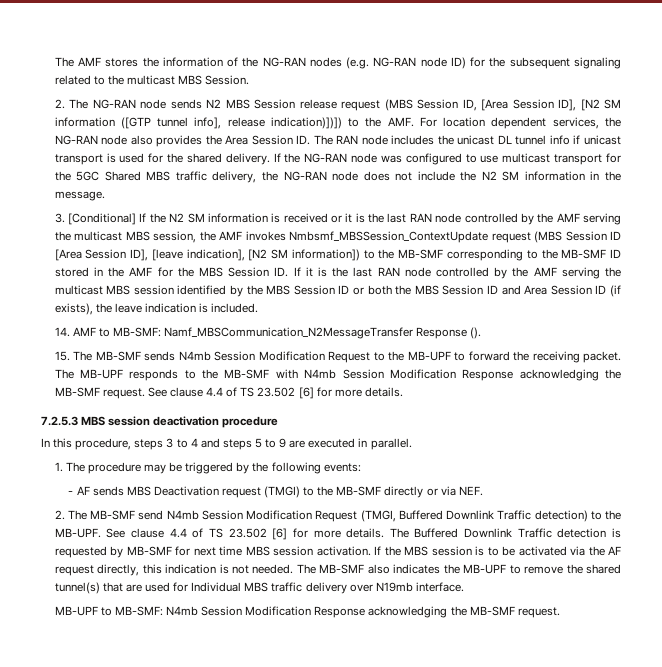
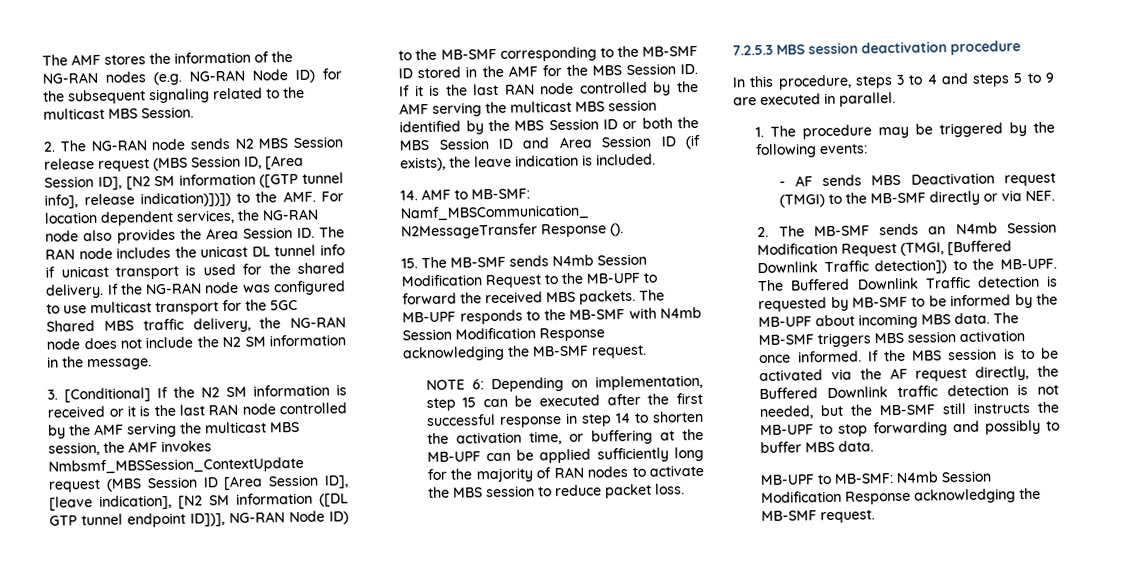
- The AMF stores the information of the NG-RAN nodes (e.g. NG-RAN node ID) for the subsequent signaling related to the multicast MBS Session.
+ The AMF stores the information of the NG-RAN nodes (e.g. NG-RAN Node ID) for the subsequent signaling related to the multicast MBS Session.
- 3. [Conditional] If the N2 SM information is received or it is the last RAN node controlled by the AMF serving the multicast MBS session, the AMF invokes Nmbsmf_MBSSession_ContextUpdate request (MBS Session ID [Area Session ID], [leave indication], [N2 SM information]) to the MB-SMF corresponding to the MB-SMF ID stored in the AMF for the MBS Session ID. If it is the last RAN node controlled by the AMF serving the multicast MBS session identified by the MBS Session ID or both the MBS Session ID and Area Session ID (if exists), the leave indication is included.
+ 3. [Conditional] If the N2 SM information is received or it is the last RAN node controlled by the AMF serving the multicast MBS session, the AMF invokes Nmbsmf_MBSSession_ContextUpdate request (MBS Session ID [Area Session ID], [leave indication], [N2 SM information ([DL GTP tunnel endpoint ID])], NG-RAN Node ID) to the MB-SMF corresponding to the MB-SMF ID stored in the AMF for the MBS Session ID. If it is the last RAN node controlled by the AMF serving the multicast MBS session identified by the MBS Session ID or both the MBS Session ID and Area Session ID (if exists), the leave indication is included.
- 15. The MB-SMF sends N4mb Session Modification Request to the MB-UPF to forward the receiving packet.
+ 15. The MB-SMF sends N4mb Session Modification Request to the MB-UPF to forward the received MBS packets.
- The MB-UPF responds to the MB-SMF with N4mb Session Modification Response acknowledging the MB-SMF request. See clause 4.4 of TS 23.502 [6] for more details.
+ The MB-UPF responds to the MB-SMF with N4mb Session Modification Response acknowledging the MB-SMF request.
+ NOTE 6: Depending on implementation, step 15 can be executed after the first successful response in step 14 to shorten the activation time, or buffering at the MB-UPF can be applied sufficiently long for the majority of RAN nodes to activate the MBS session to reduce packet loss.
- 2. The MB-SMF send N4mb Session Modification Request (TMGI, Buffered Downlink Traffic detection) to the MB-UPF. See clause 4.4 of TS 23.502 [6] for more details.
+ 2. The MB-SMF sends an N4mb Session Modification Request (TMGI, [Buffered Downlink Traffic detection]) to the MB-UPF.
- The Buffered Downlink Traffic detection is requested by MB-SMF for next time MBS session activation.
+ The Buffered Downlink Traffic detection is requested by MB-SMF to be informed by the MB-UPF about incoming MBS data. The MB-SMF triggers MBS session activation once informed.
- If the MBS session is to be activated via the AF request directly, this indication is not needed. The MB-SMF also indicates the MB-UPF to remove the shared tunnel(s) that are used for Individual MBS traffic delivery over N19mb interface.
+ If the MBS session is to be activated via the AF request directly, the Buffered Downlink traffic detection is not needed, but the MB-SMF still instructs the MB-UPF to stop forwarding and possibly to buffer MBS data.

